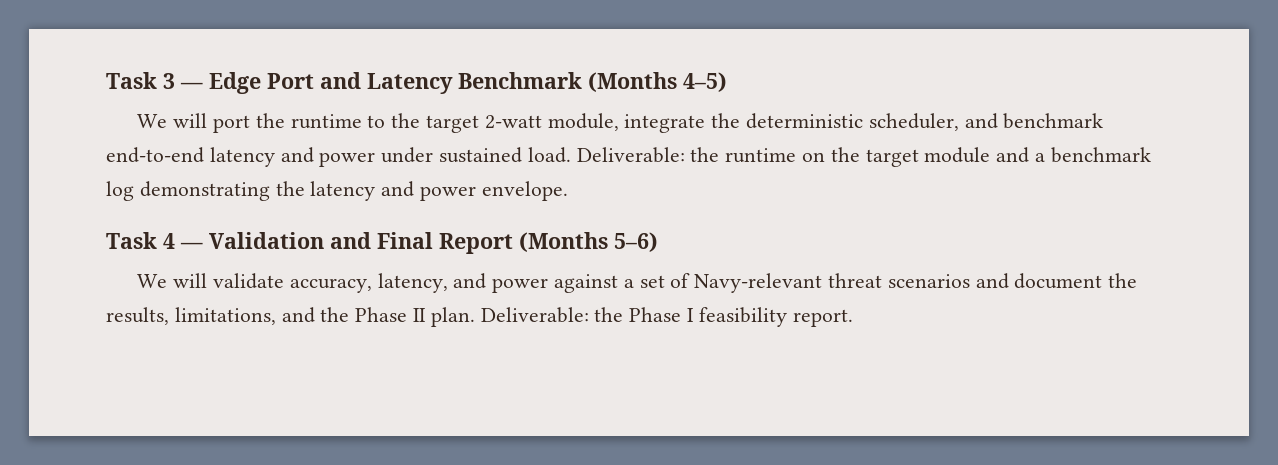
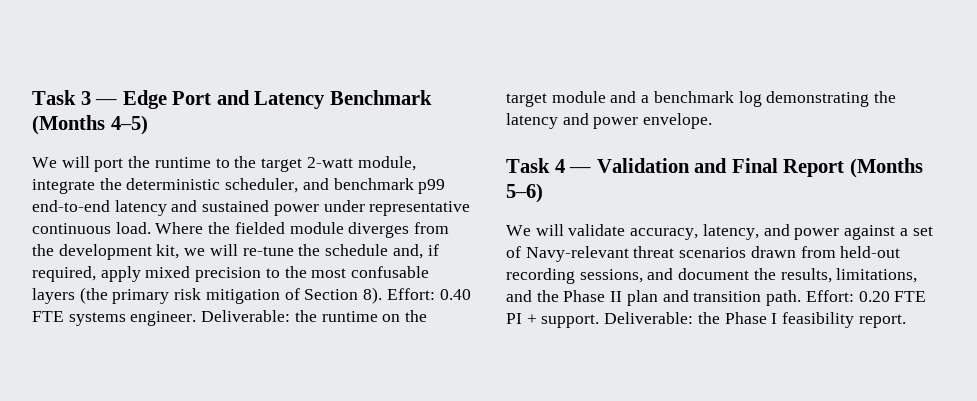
- We will port the runtime to the target 2-watt module, integrate the deterministic scheduler, and benchmark end-to-end latency and power under sustained load.
+ We will port the runtime to the target 2-watt module, integrate the deterministic scheduler, and benchmark p99 end-to-end latency and sustained power under representative continuous load. Where the fielded module diverges from the development kit, we will re-tune the schedule and, if required, apply mixed precision to the most confusable layers (the primary risk mitigation of Section 8). Effort: 0.40 FTE systems engineer.
- We will validate accuracy, latency, and power against a set of Navy-relevant threat scenarios and document the results, limitations, and the Phase II plan.
+ We will validate accuracy, latency, and power against a set of Navy-relevant threat scenarios drawn from held-out recording sessions, and document the results, limitations, and the Phase II plan and transition path. Effort: 0.20 FTE PI + support.

